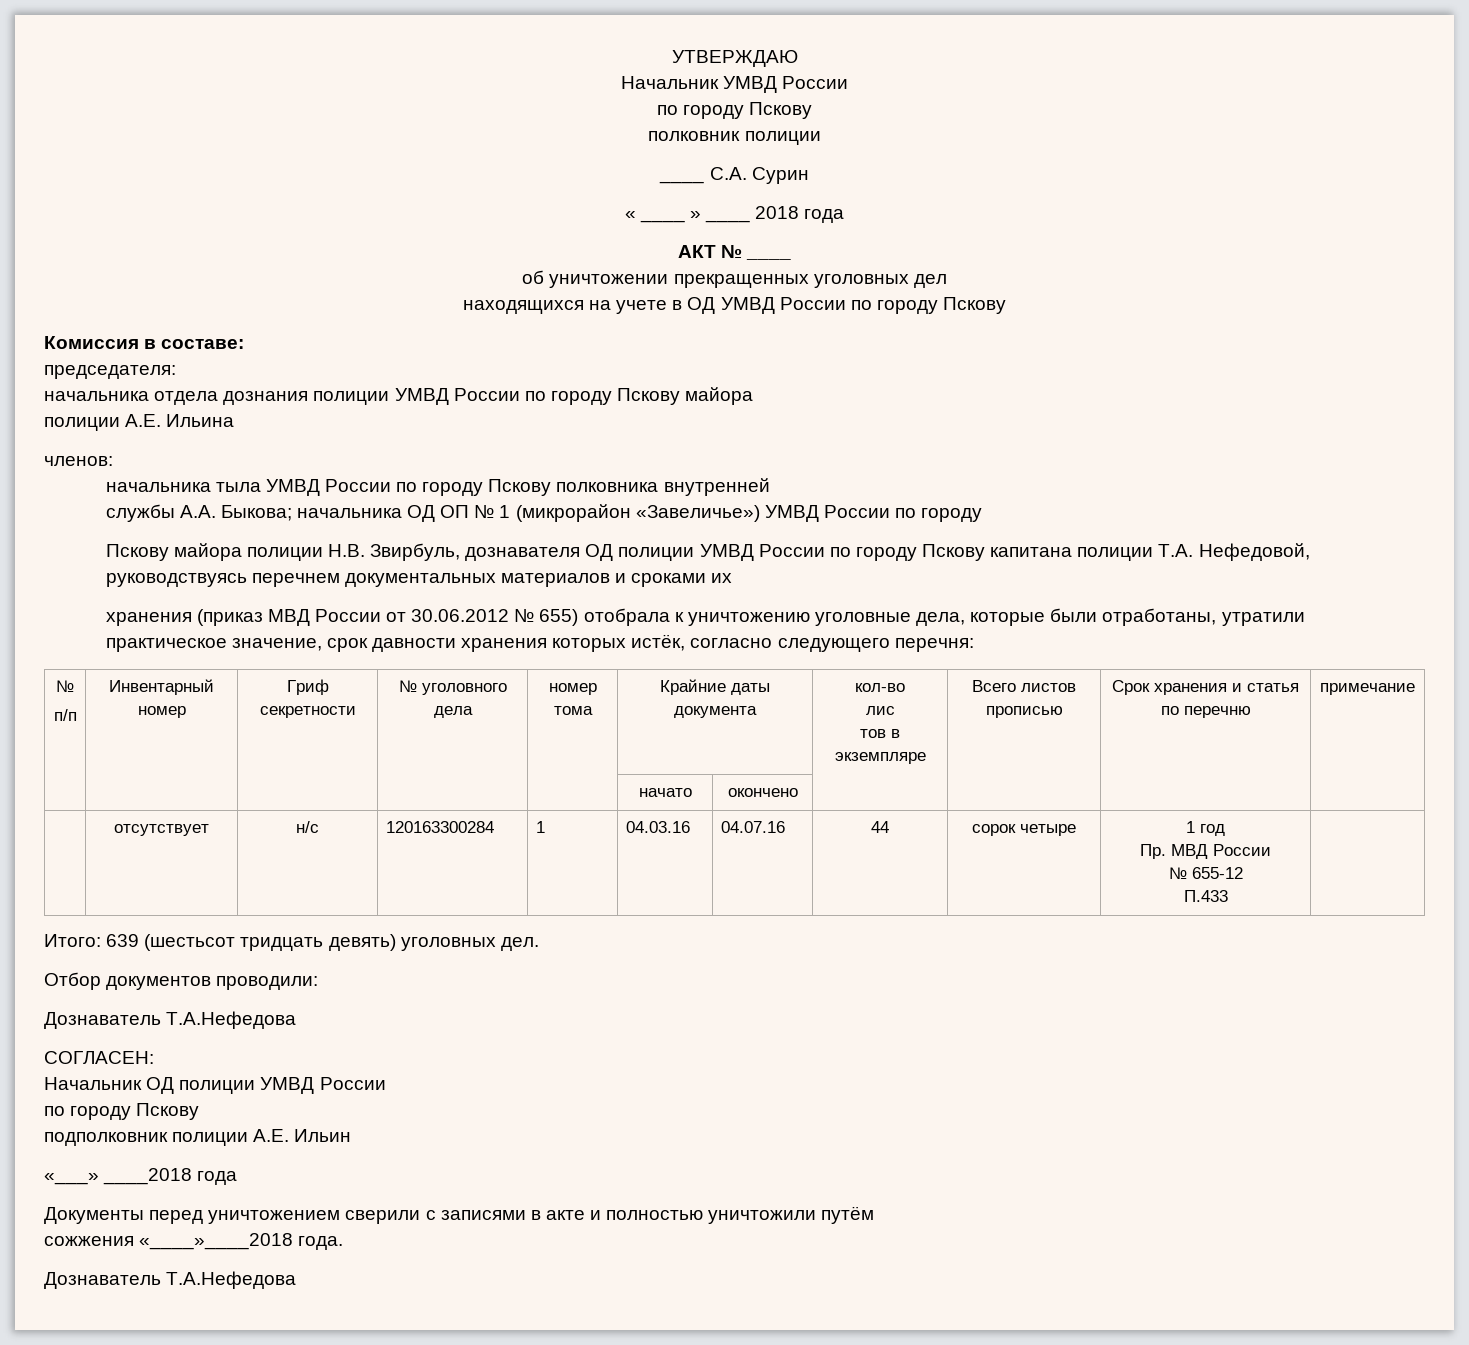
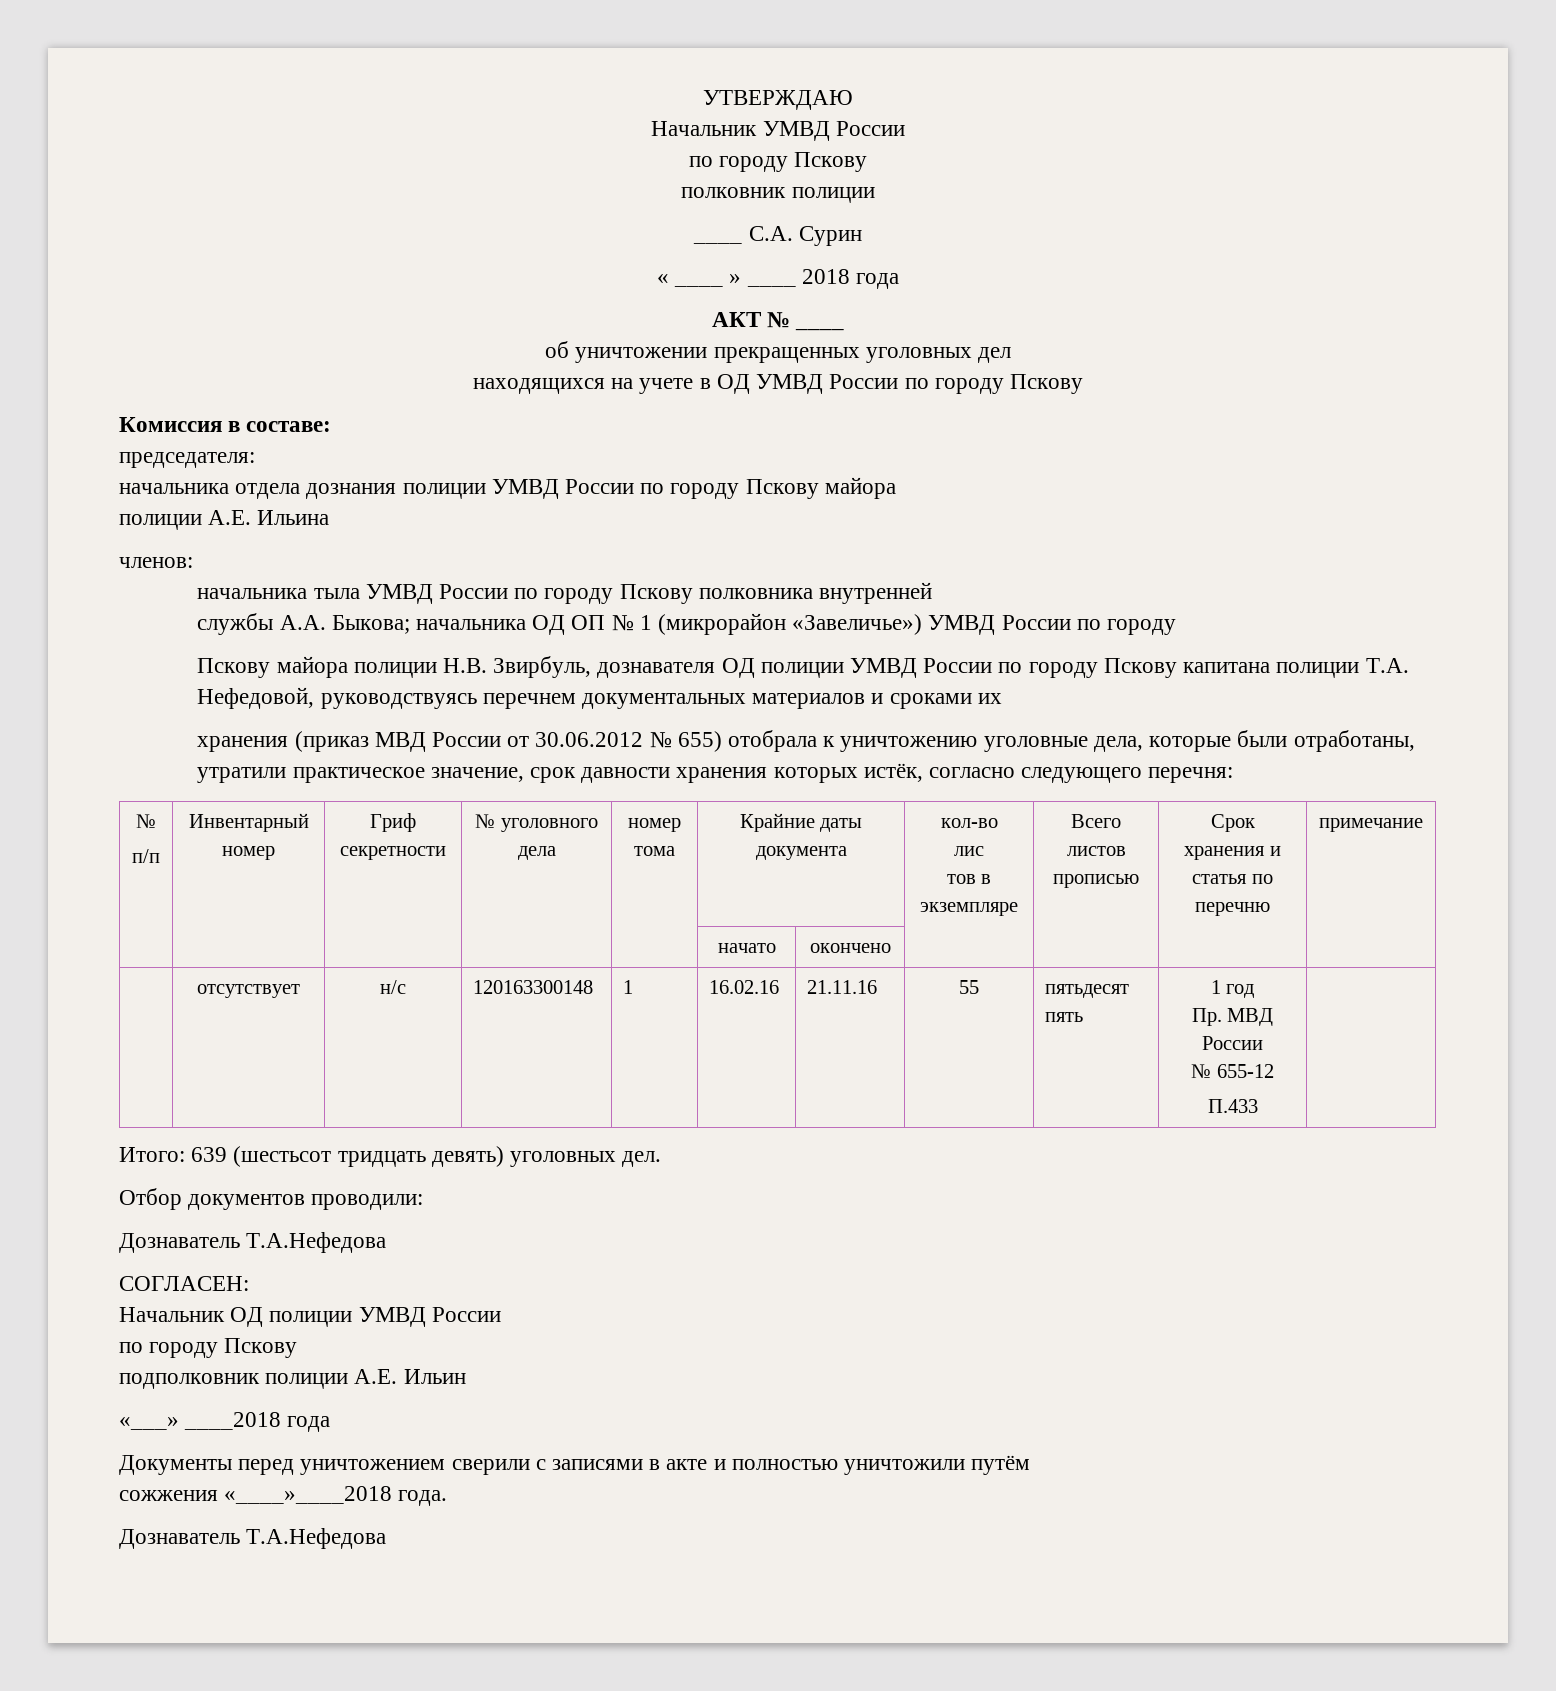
- | отсутствует | н/с | 120163300284 | 1 | 04.03.16 | 04.07.16 | 44 | сорок четыре | 1 год
+ | отсутствует | н/с | 120163300148 | 1 | 16.02.16 | 21.11.16 | 55 | пятьдесят пять | 1 год

